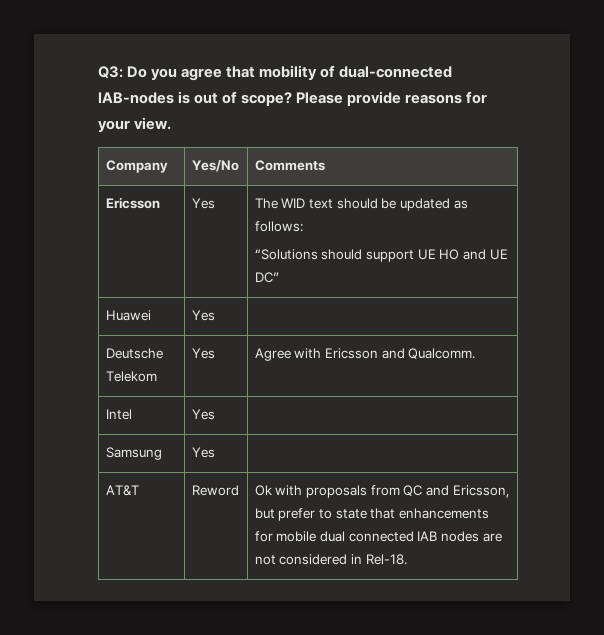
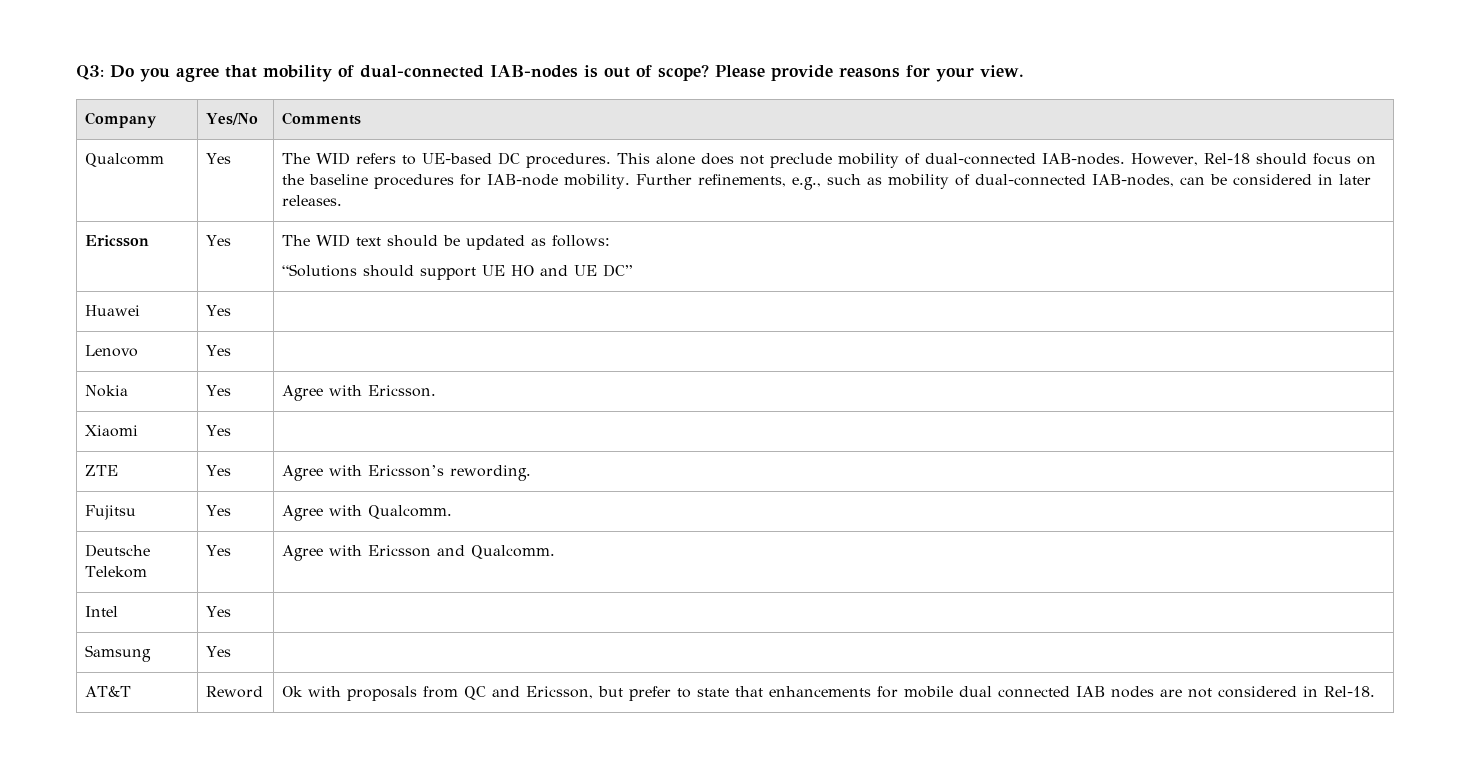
+ Qualcomm | Yes | The WID refers to UE-based DC procedures. This alone does not preclude mobility of dual-connected IAB-nodes. However, Rel-18 should focus on the baseline procedures for IAB-node mobility. Further refinements, e.g., such as mobility of dual-connected IAB-nodes, can be considered in later releases.
+ Lenovo | Yes |
+ Nokia | Yes | Agree with Ericsson.
+ Xiaomi | Yes |
+ ZTE | Yes | Agree with Ericsson’s rewording.
+ Fujitsu | Yes | Agree with Qualcomm.

